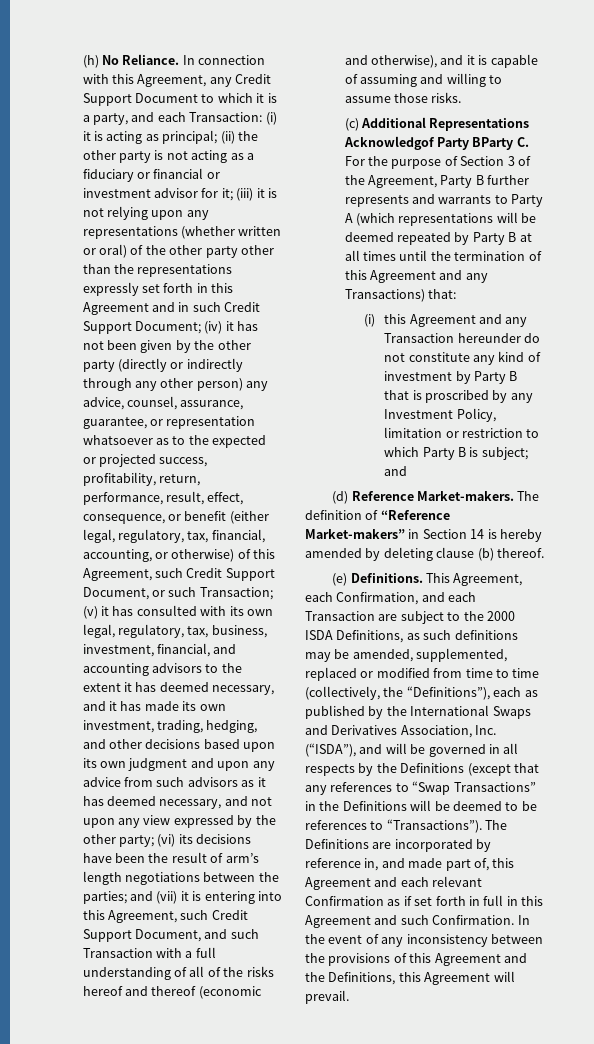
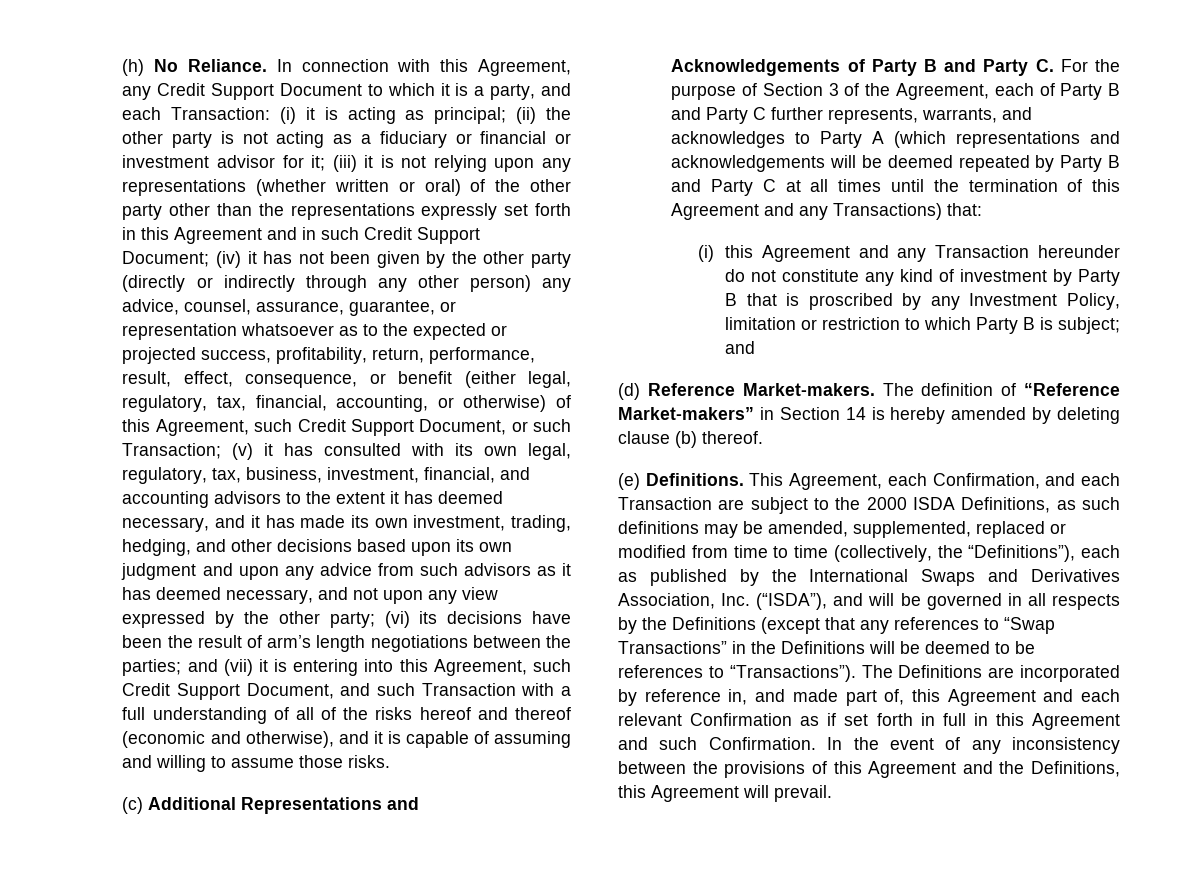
- (c) Additional Representations Acknowledgof Party BParty C. For the purpose of Section 3 of the Agreement, Party B further represents and warrants to Party A (which representations will be deemed repeated by Party B at all times until the termination of this Agreement and any Transactions) that:
+ (c) Additional Representations and Acknowledgements of Party B and Party C. For the purpose of Section 3 of the Agreement, each of Party B and Party C further represents, warrants, and acknowledges to Party A (which representations and acknowledgements will be deemed repeated by Party B and Party C at all times until the termination of this Agreement and any Transactions) that:

